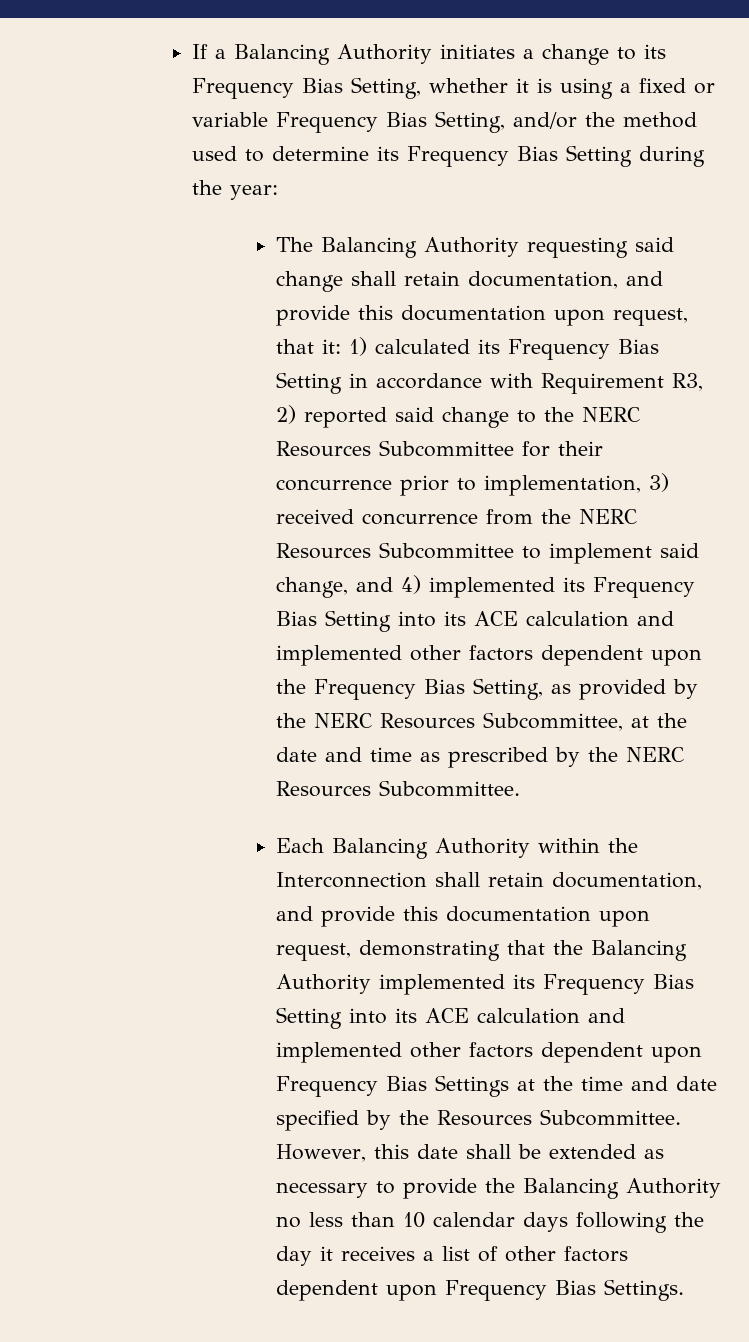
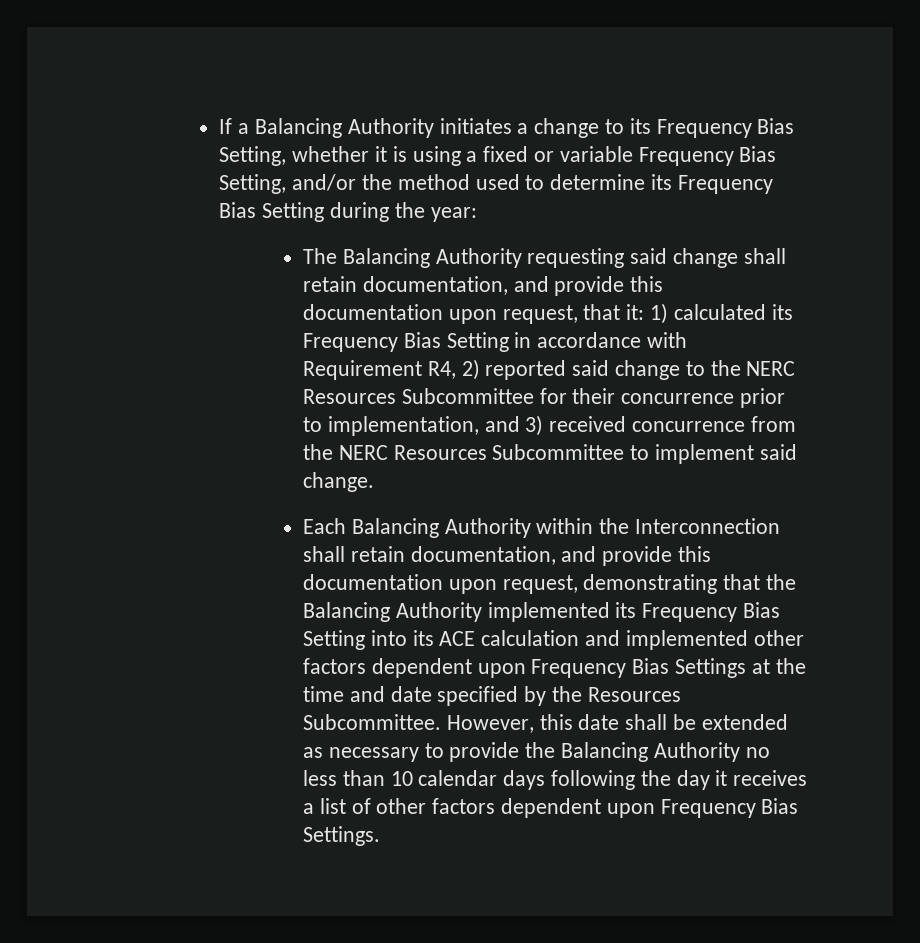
- The Balancing Authority requesting said change shall retain documentation, and provide this documentation upon request, that it: 1) calculated its Frequency Bias Setting in accordance with Requirement R3, 2) reported said change to the NERC Resources Subcommittee for their concurrence prior to implementation, 3) received concurrence from the NERC Resources Subcommittee to implement said change, and 4) implemented its Frequency Bias Setting into its ACE calculation and implemented other factors dependent upon the Frequency Bias Setting, as provided by the NERC Resources Subcommittee, at the date and time as prescribed by the NERC Resources Subcommittee.
+ The Balancing Authority requesting said change shall retain documentation, and provide this documentation upon request, that it: 1) calculated its Frequency Bias Setting in accordance with Requirement R4, 2) reported said change to the NERC Resources Subcommittee for their concurrence prior to implementation, and 3) received concurrence from the NERC Resources Subcommittee to implement said change.

